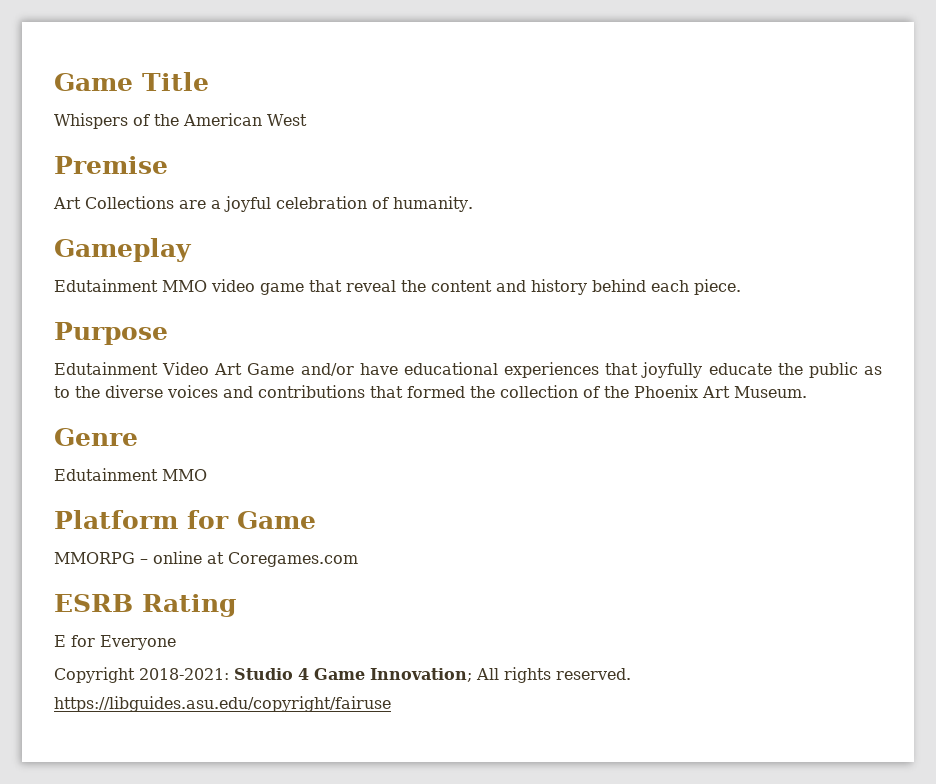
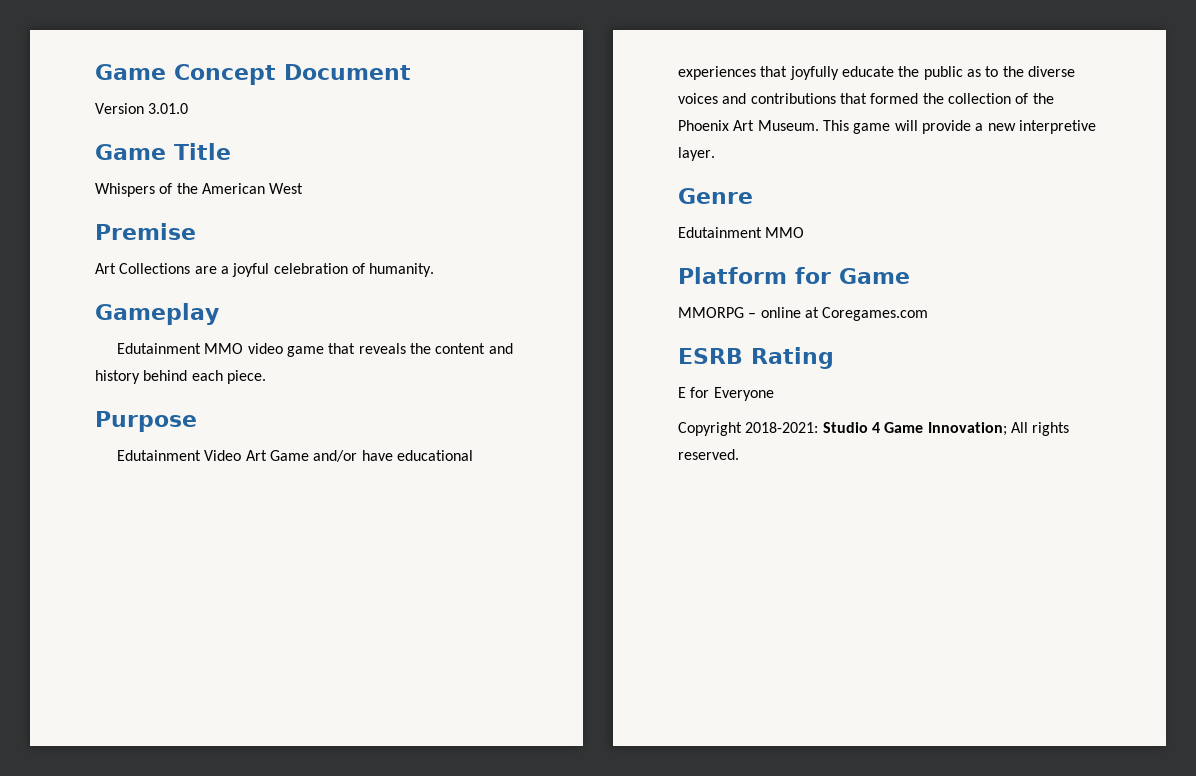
+ Game Concept Document
+ Version 3.01.0
- Edutainment MMO video game that reveal the content and history behind each piece.
+ Edutainment MMO video game that reveals the content and history behind each piece.
+ This game will provide a new interpretive layer.
- https://libguides.asu.edu/copyright/fairuse

